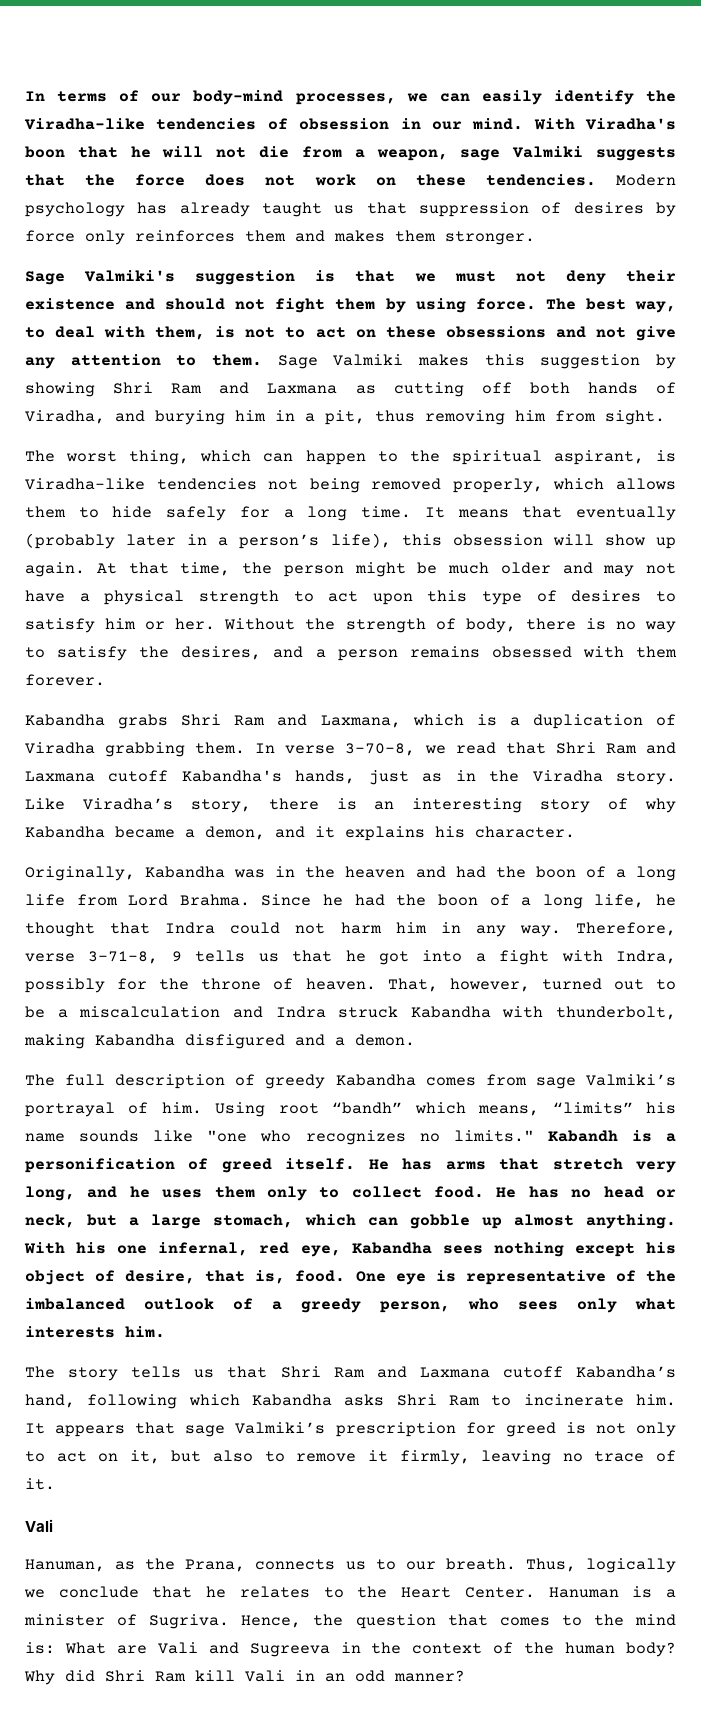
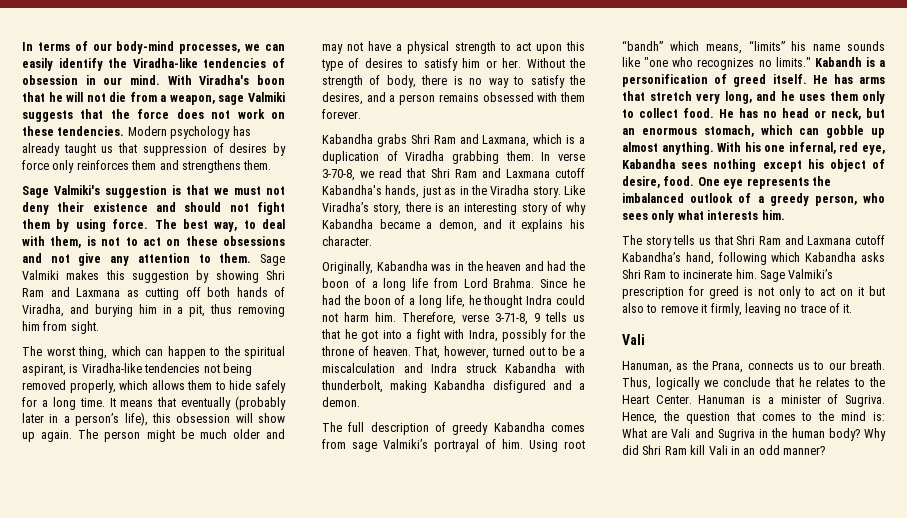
- Modern psychology has already taught us that suppression of desires by force only reinforces them and makes them stronger.
+ Modern psychology has already taught us that suppression of desires by force only reinforces them and strengthens them.
- At that time, the person might be much older and may not have a physical strength to act upon this type of desires to satisfy him or her.
+ The person might be much older and may not have a physical strength to act upon this type of desires to satisfy him or her.
- Since he had the boon of a long life, he thought that Indra could not harm him in any way.
+ Since he had the boon of a long life, he thought Indra could not harm him.
- He has no head or neck, but a large stomach, which can gobble up almost anything.
+ He has no head or neck, but an enormous stomach, which can gobble up almost anything.
- With his one infernal, red eye, Kabandha sees nothing except his object of desire, that is, food.
+ With his one infernal, red eye, Kabandha sees nothing except his object of desire, food.
- One eye is representative of the imbalanced outlook of a greedy person, who sees only what interests him.
+ One eye represents the imbalanced outlook of a greedy person, who sees only what interests him.
- It appears that sage Valmiki’s prescription for greed is not only to act on it, but also to remove it firmly, leaving no trace of it.
+ Sage Valmiki’s prescription for greed is not only to act on it but also to remove it firmly, leaving no trace of it.
- Hence, the question that comes to the mind is: What are Vali and Sugreeva in the context of the human body?
+ Hence, the question that comes to the mind is: What are Vali and Sugriva in the human body?

